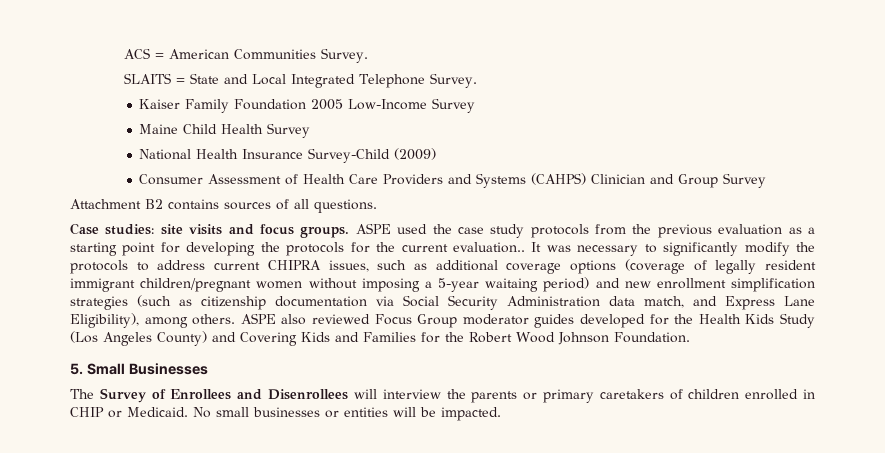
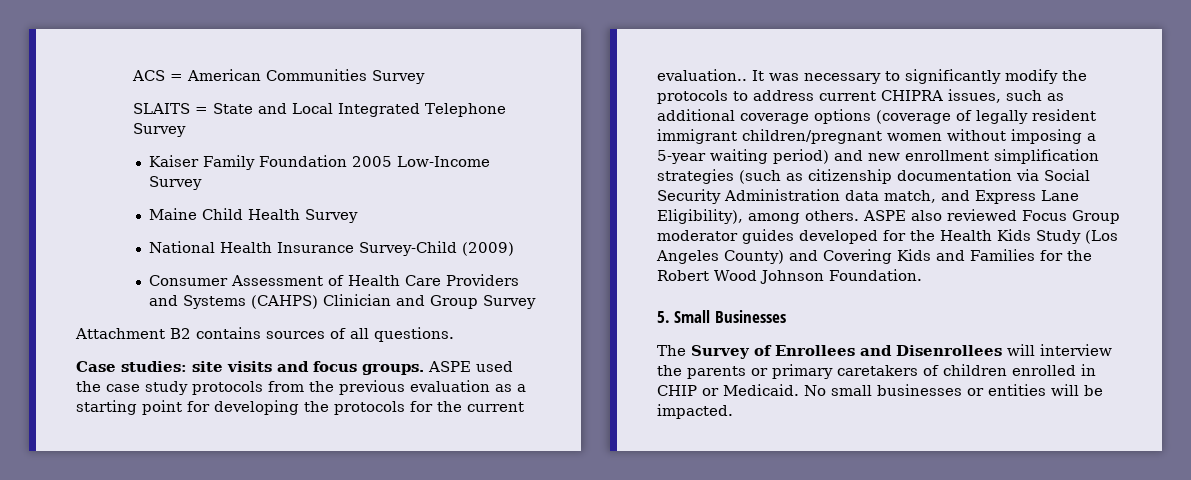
- ACS = American Communities Survey.
+ ACS = American Communities Survey
- SLAITS = State and Local Integrated Telephone Survey.
+ SLAITS = State and Local Integrated Telephone Survey
- It was necessary to significantly modify the protocols to address current CHIPRA issues, such as additional coverage options (coverage of legally resident immigrant children/pregnant women without imposing a 5-year waitaing period) and new enrollment simplification strategies (such as citizenship documentation via Social Security Administration data match, and Express Lane Eligibility), among others.
+ It was necessary to significantly modify the protocols to address current CHIPRA issues, such as additional coverage options (coverage of legally resident immigrant children/pregnant women without imposing a 5-year waiting period) and new enrollment simplification strategies (such as citizenship documentation via Social Security Administration data match, and Express Lane Eligibility), among others.

